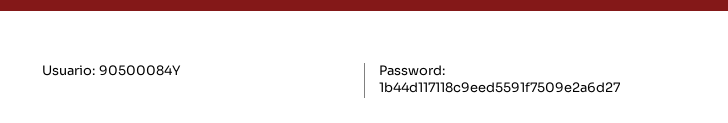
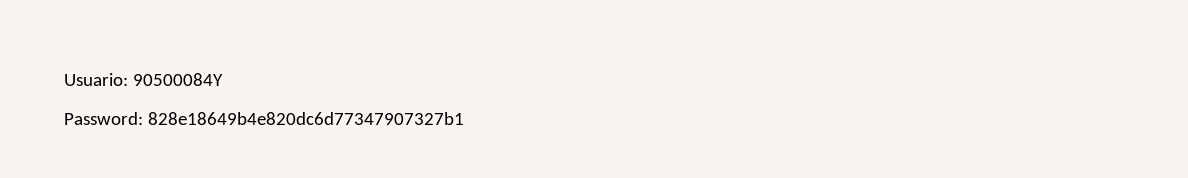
- Password: 1b44d117118c9eed5591f7509e2a6d27
+ Password: 828e18649b4e820dc6d77347907327b1

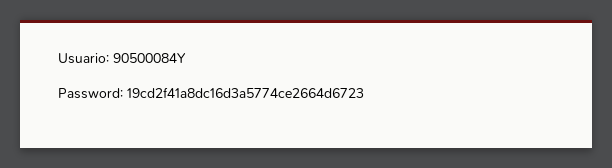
- Password: 828e18649b4e820dc6d77347907327b1
+ Password: 19cd2f41a8dc16d3a5774ce2664d6723

